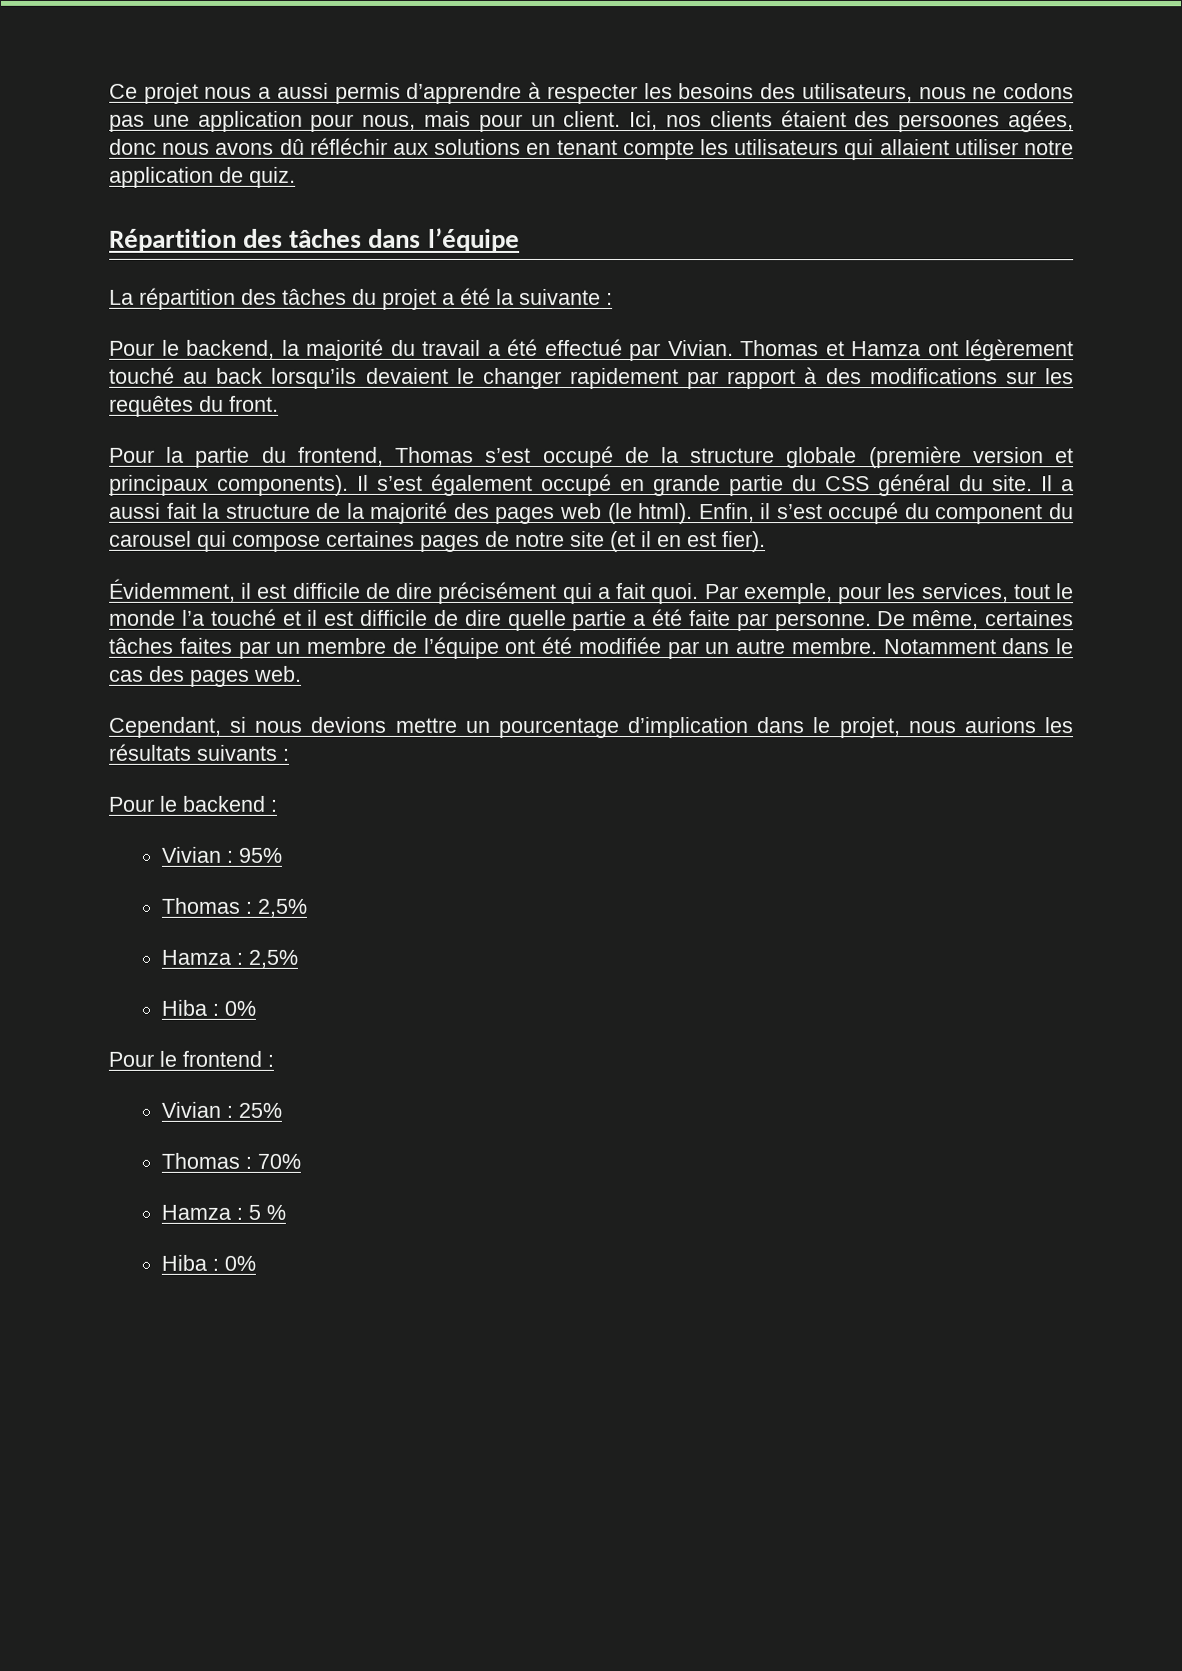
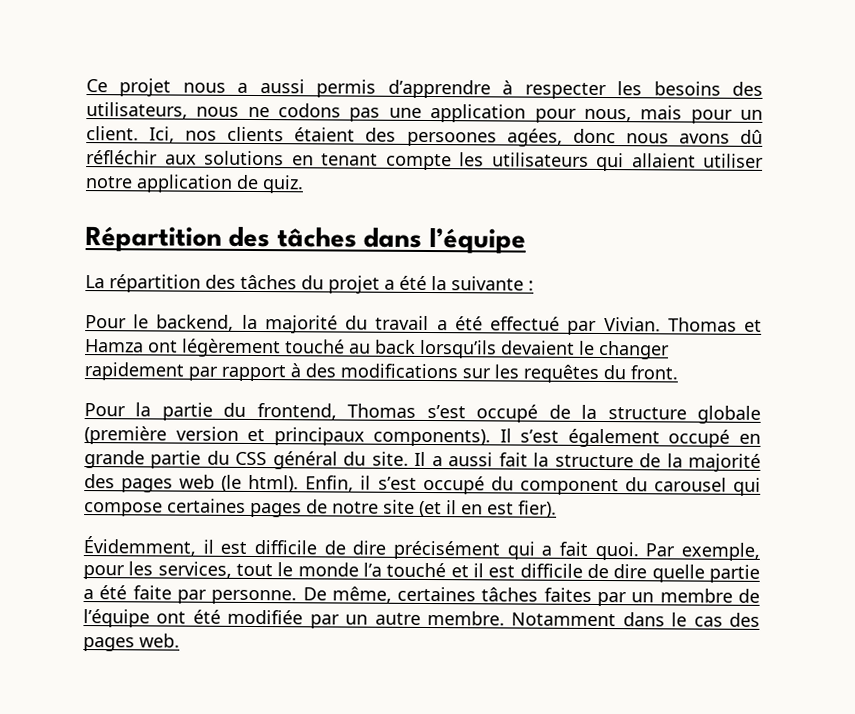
- Cependant, si nous devions mettre un pourcentage d’implication dans le projet, nous aurions les résultats suivants :
- Pour le backend :
- Vivian : 95%
- Thomas : 2,5%
- Hamza : 2,5%
- Hiba : 0%
- Pour le frontend :
- Vivian : 25%
- Thomas : 70%
- Hamza : 5 %
- Hiba : 0%

